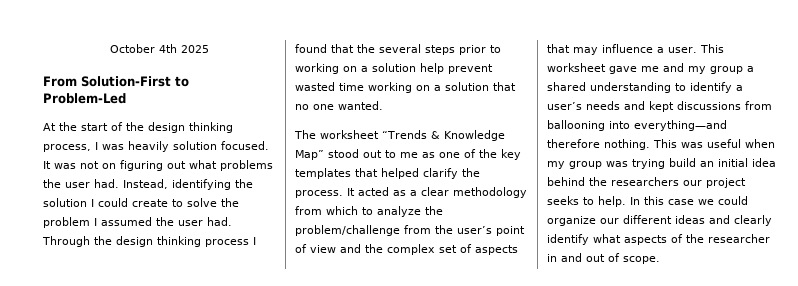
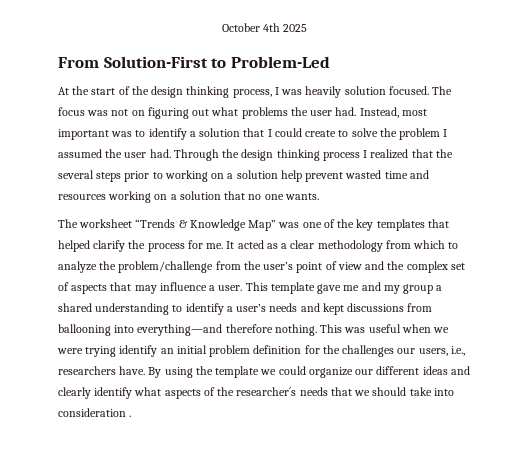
- It was not on figuring out what problems the user had.
+ The focus was not on figuring out what problems the user had.
- Instead, identifying the solution I could create to solve the problem I assumed the user had.
+ Instead, most important was to identify a solution that I could create to solve the problem I assumed the user had.
- Through the design thinking process I found that the several steps prior to working on a solution help prevent wasted time working on a solution that no one wanted.
+ Through the design thinking process I realized that the several steps prior to working on a solution help prevent wasted time and resources working on a solution that no one wants.
- The worksheet “Trends & Knowledge Map” stood out to me as one of the key templates that helped clarify the process.
+ The worksheet “Trends & Knowledge Map” was one of the key templates that helped clarify the process for me.
- This worksheet gave me and my group a shared understanding to identify a user’s needs and kept discussions from ballooning into everything—and therefore nothing.
+ This template gave me and my group a shared understanding to identify a user’s needs and kept discussions from ballooning into everything—and therefore nothing.
- This was useful when my group was trying build an initial idea behind the researchers our project seeks to help. In this case we could organize our different ideas and clearly identify what aspects of the researcher in and out of scope.
+ This was useful when we were trying identify an initial problem definition for the challenges our users, i.e., researchers have. By using the template we could organize our different ideas and clearly identify what aspects of the researcher´s needs that we should take into consideration .

